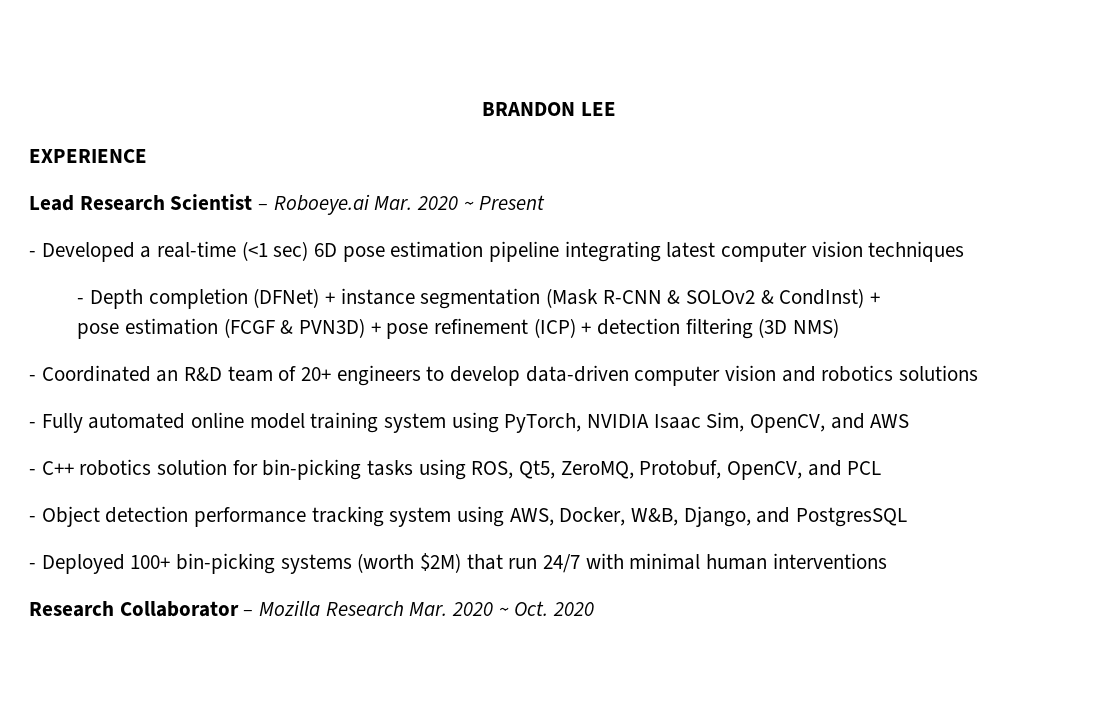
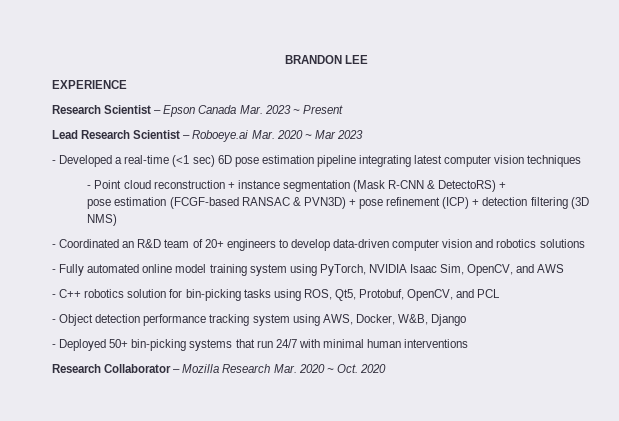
+ Research Scientist – Epson Canada Mar. 2023 ~ Present
- Lead Research Scientist – Roboeye.ai Mar. 2020 ~ Present
+ Lead Research Scientist – Roboeye.ai Mar. 2020 ~ Mar 2023
- - Depth completion (DFNet) + instance segmentation (Mask R-CNN & SOLOv2 & CondInst) +
+ - Point cloud reconstruction + instance segmentation (Mask R-CNN & DetectoRS) +
- pose estimation (FCGF & PVN3D) + pose refinement (ICP) + detection filtering (3D NMS)
+ pose estimation (FCGF-based RANSAC & PVN3D) + pose refinement (ICP) + detection filtering (3D NMS)
- - C++ robotics solution for bin-picking tasks using ROS, Qt5, ZeroMQ, Protobuf, OpenCV, and PCL
+ - C++ robotics solution for bin-picking tasks using ROS, Qt5, Protobuf, OpenCV, and PCL
- - Object detection performance tracking system using AWS, Docker, W&B, Django, and PostgresSQL
+ - Object detection performance tracking system using AWS, Docker, W&B, Django
- - Deployed 100+ bin-picking systems (worth $2M) that run 24/7 with minimal human interventions
+ - Deployed 50+ bin-picking systems that run 24/7 with minimal human interventions

